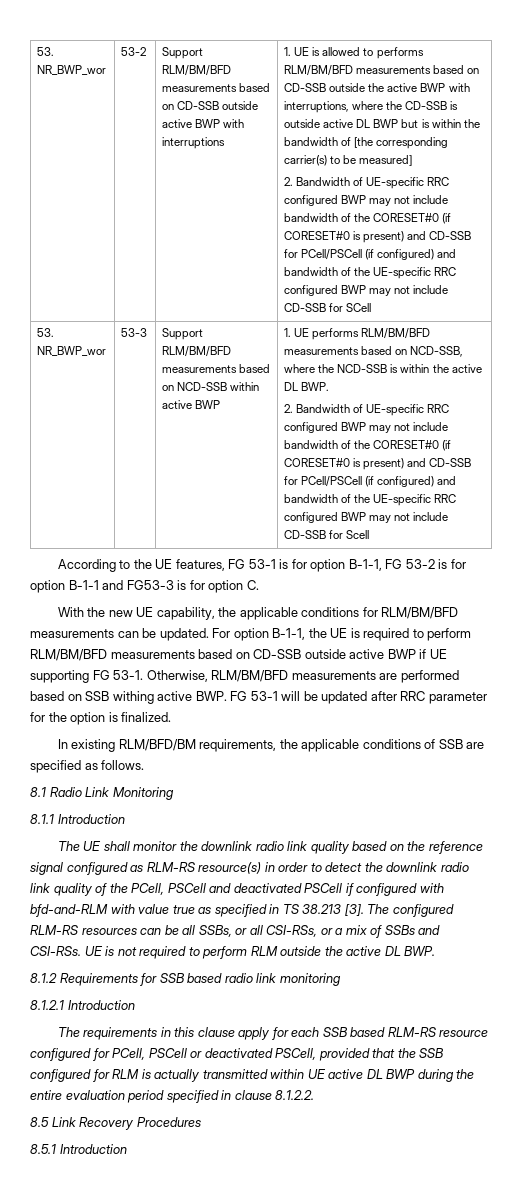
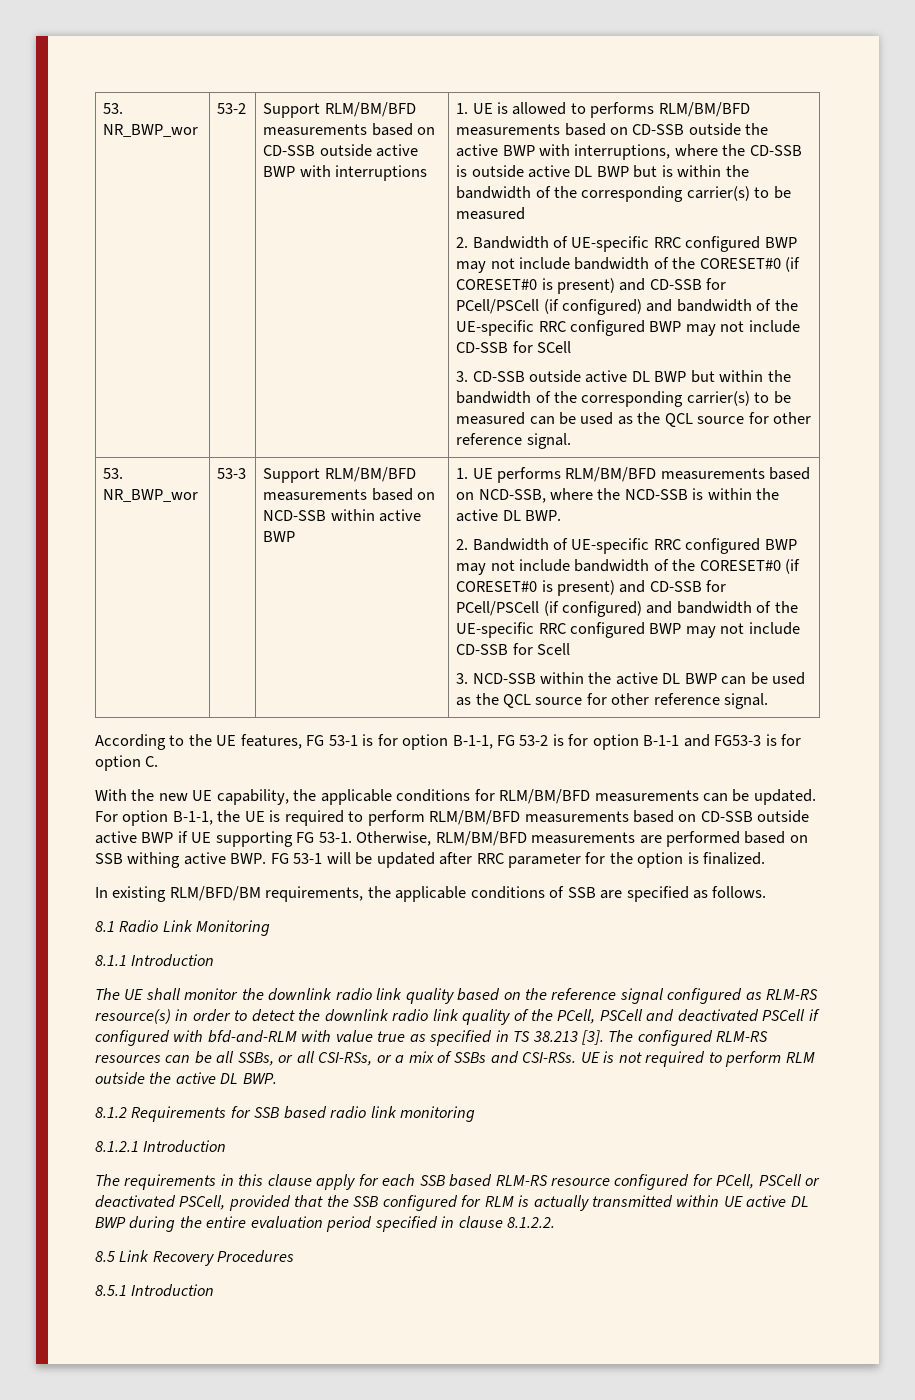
- 1. UE is allowed to performs RLM/BM/BFD measurements based on CD-SSB outside the active BWP with interruptions, where the CD-SSB is outside active DL BWP but is within the bandwidth of [the corresponding carrier(s) to be measured]
+ 1. UE is allowed to performs RLM/BM/BFD measurements based on CD-SSB outside the active BWP with interruptions, where the CD-SSB is outside active DL BWP but is within the bandwidth of the corresponding carrier(s) to be measured
+ 3. CD-SSB outside active DL BWP but within the bandwidth of the corresponding carrier(s) to be measured can be used as the QCL source for other reference signal.
+ 3. NCD-SSB within the active DL BWP can be used as the QCL source for other reference signal.

